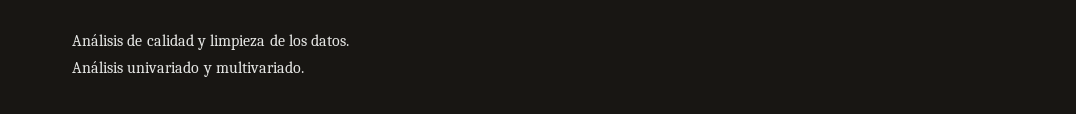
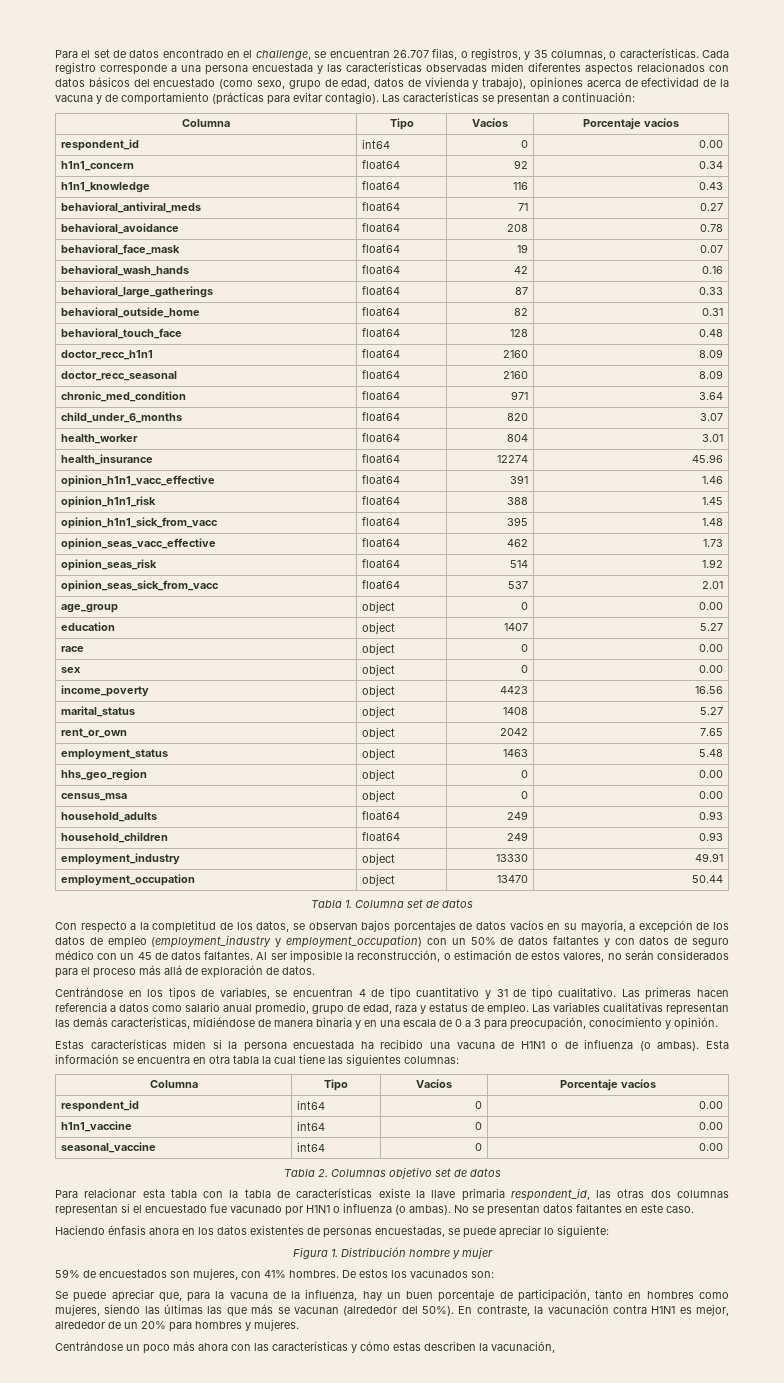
- Análisis de calidad y limpieza de los datos.
- Análisis univariado y multivariado.
+ Para el set de datos encontrado en el challenge, se encuentran 26.707 filas, o registros, y 35 columnas, o características. Cada registro corresponde a una persona encuestada y las características observadas miden diferentes aspectos relacionados con datos básicos del encuestado (como sexo, grupo de edad, datos de vivienda y trabajo), opiniones acerca de efectividad de la vacuna y de comportamiento (prácticas para evitar contagio). Las características se presentan a continuación:
+ Columna | Tipo | Vacíos | Porcentaje vacíos
+ respondent_id | int64 | 0 | 0.00
+ h1n1_concern | float64 | 92 | 0.34
+ h1n1_knowledge | float64 | 116 | 0.43
+ behavioral_antiviral_meds | float64 | 71 | 0.27
+ behavioral_avoidance | float64 | 208 | 0.78
+ behavioral_face_mask | float64 | 19 | 0.07
+ behavioral_wash_hands | float64 | 42 | 0.16
+ behavioral_large_gatherings | float64 | 87 | 0.33
+ behavioral_outside_home | float64 | 82 | 0.31
+ behavioral_touch_face | float64 | 128 | 0.48
+ doctor_recc_h1n1 | float64 | 2160 | 8.09
+ doctor_recc_seasonal | float64 | 2160 | 8.09
+ chronic_med_condition | float64 | 971 | 3.64
+ child_under_6_months | float64 | 820 | 3.07
+ health_worker | float64 | 804 | 3.01
+ health_insurance | float64 | 12274 | 45.96
+ opinion_h1n1_vacc_effective | float64 | 391 | 1.46
+ opinion_h1n1_risk | float64 | 388 | 1.45
+ opinion_h1n1_sick_from_vacc | float64 | 395 | 1.48
+ opinion_seas_vacc_effective | float64 | 462 | 1.73
+ opinion_seas_risk | float64 | 514 | 1.92
+ opinion_seas_sick_from_vacc | float64 | 537 | 2.01
+ age_group | object | 0 | 0.00
+ education | object | 1407 | 5.27
+ race | object | 0 | 0.00
+ sex | object | 0 | 0.00
+ income_poverty | object | 4423 | 16.56
+ marital_status | object | 1408 | 5.27
+ rent_or_own | object | 2042 | 7.65
+ employment_status | object | 1463 | 5.48
+ hhs_geo_region | object | 0 | 0.00
+ census_msa | object | 0 | 0.00
+ household_adults | float64 | 249 | 0.93
+ household_children | float64 | 249 | 0.93
+ employment_industry | object | 13330 | 49.91
+ employment_occupation | object | 13470 | 50.44
+ Tabla 1. Columna set de datos
+ Con respecto a la completitud de los datos, se observan bajos porcentajes de datos vacíos en su mayoría, a excepción de los datos de empleo (employment_industry y employment_occupation) con un 50% de datos faltantes y con datos de seguro médico con un 45 de datos faltantes. Al ser imposible la reconstrucción, o estimación de estos valores, no serán considerados para el proceso más allá de exploración de datos.
+ Centrándose en los tipos de variables, se encuentran 4 de tipo cuantitativo y 31 de tipo cualitativo. Las primeras hacen referencia a datos como salario anual promedio, grupo de edad, raza y estatus de empleo. Las variables cualitativas representan las demás características, midiéndose de manera binaria y en una escala de 0 a 3 para preocupación, conocimiento y opinión.
+ Estas características miden si la persona encuestada ha recibido una vacuna de H1N1 o de influenza (o ambas). Esta información se encuentra en otra tabla la cual tiene las siguientes columnas:
+ Columna | Tipo | Vacíos | Porcentaje vacíos
+ respondent_id | int64 | 0 | 0.00
+ h1n1_vaccine | int64 | 0 | 0.00
+ seasonal_vaccine | int64 | 0 | 0.00
+ Tabla 2. Columnas objetivo set de datos
+ Para relacionar esta tabla con la tabla de características existe la llave primaria respondent_id, las otras dos columnas representan si el encuestado fue vacunado por H1N1 o influenza (o ambas). No se presentan datos faltantes en este caso.
+ Haciendo énfasis ahora en los datos existentes de personas encuestadas, se puede apreciar lo siguiente:
+ Figura 1. Distribución hombre y mujer
+ 59% de encuestados son mujeres, con 41% hombres. De estos los vacunados son:
+ Se puede apreciar que, para la vacuna de la influenza, hay un buen porcentaje de participación, tanto en hombres como mujeres, siendo las últimas las que más se vacunan (alrededor del 50%). En contraste, la vacunación contra H1N1 es mejor, alrededor de un 20% para hombres y mujeres.
+ Centrándose un poco más ahora con las características y cómo estas describen la vacunación,

